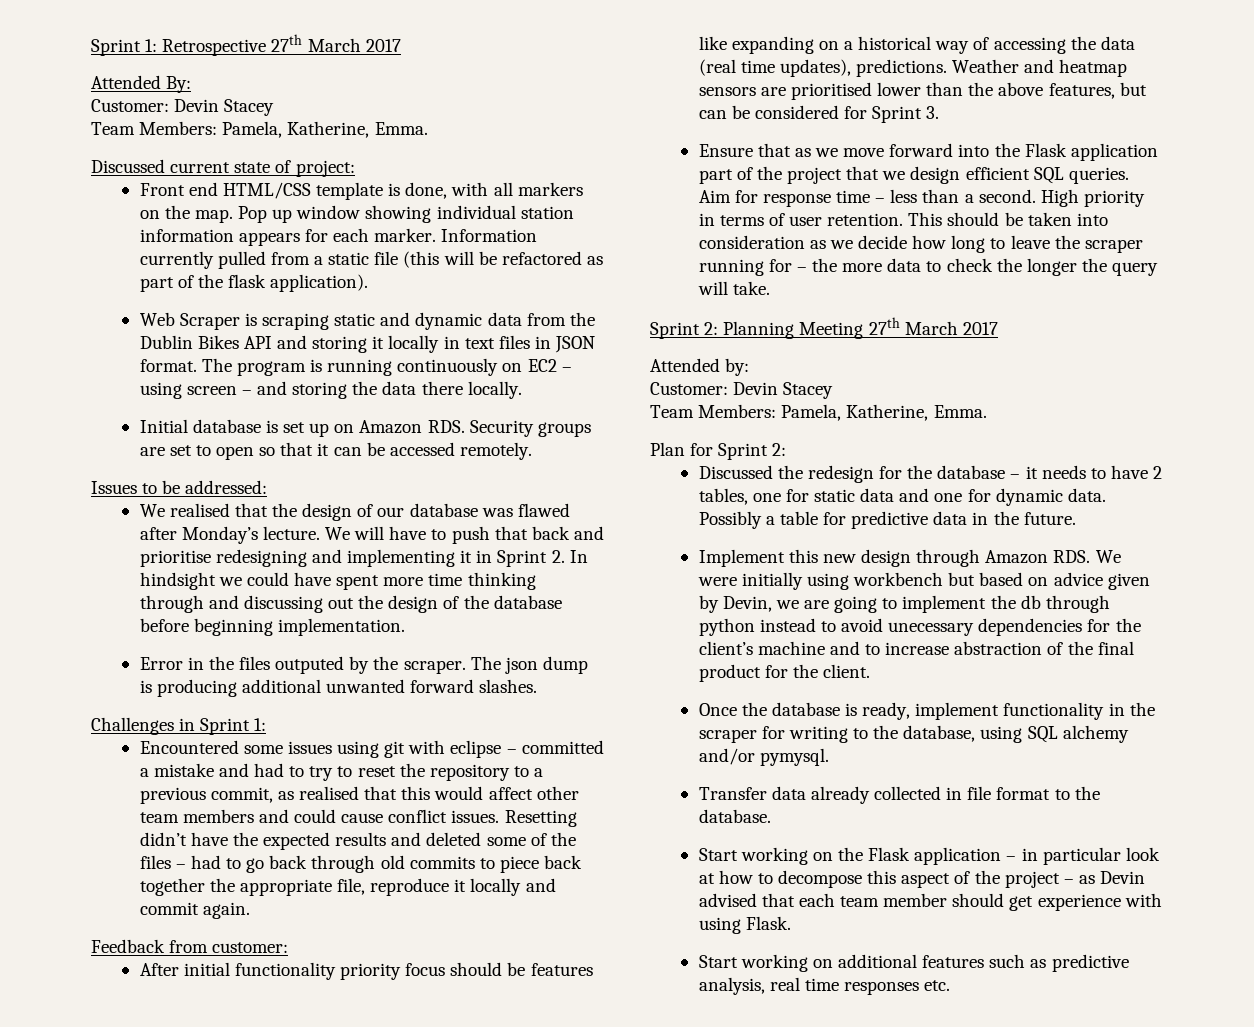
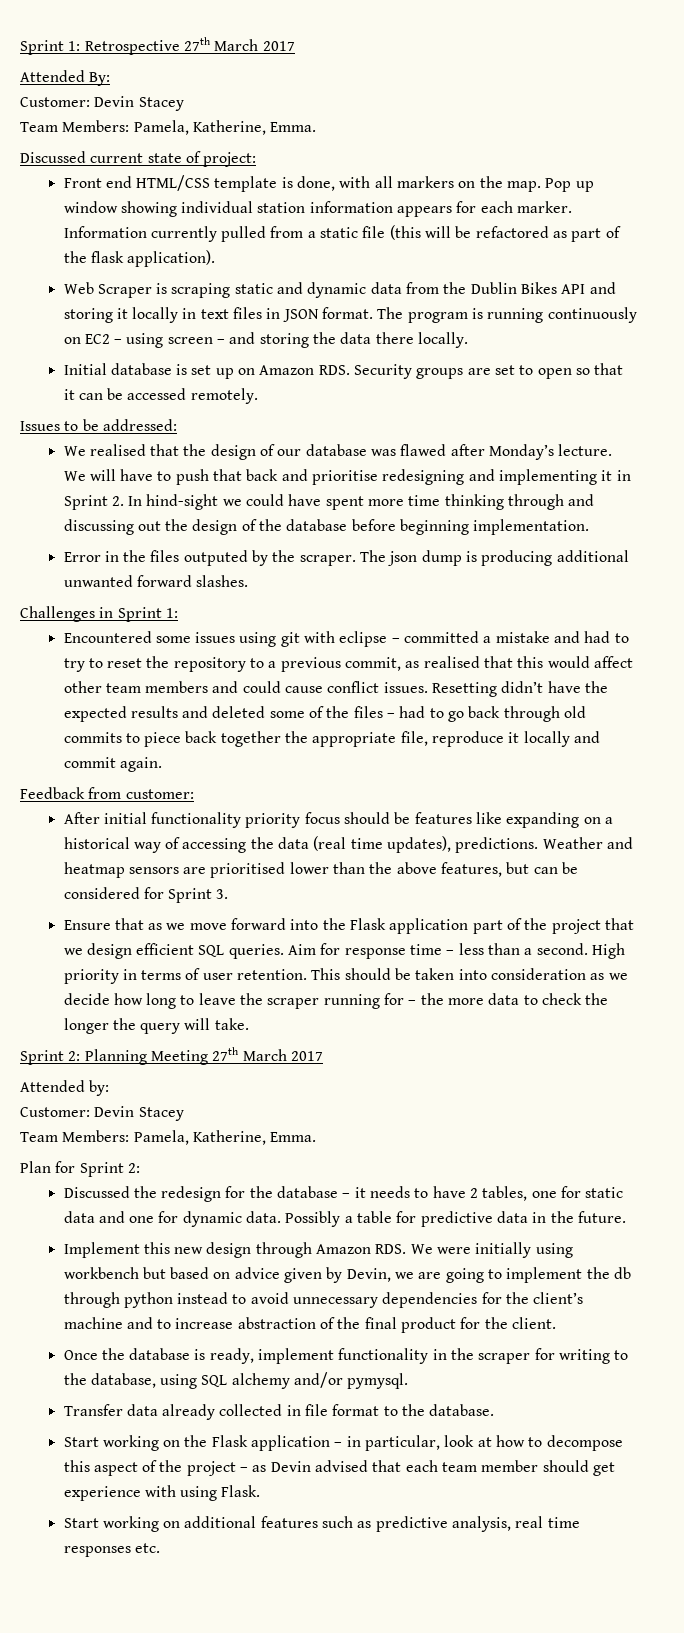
- We will have to push that back and prioritise redesigning and implementing it in Sprint 2. In hindsight we could have spent more time thinking through and discussing out the design of the database before beginning implementation.
+ We will have to push that back and prioritise redesigning and implementing it in Sprint 2. In hind-sight we could have spent more time thinking through and discussing out the design of the database before beginning implementation.
- Implement this new design through Amazon RDS. We were initially using workbench but based on advice given by Devin, we are going to implement the db through python instead to avoid unecessary dependencies for the client’s machine and to increase abstraction of the final product for the client.
+ Implement this new design through Amazon RDS. We were initially using workbench but based on advice given by Devin, we are going to implement the db through python instead to avoid unnecessary dependencies for the client’s machine and to increase abstraction of the final product for the client.
- Start working on the Flask application – in particular look at how to decompose this aspect of the project – as Devin advised that each team member should get experience with using Flask.
+ Start working on the Flask application – in particular, look at how to decompose this aspect of the project – as Devin advised that each team member should get experience with using Flask.

